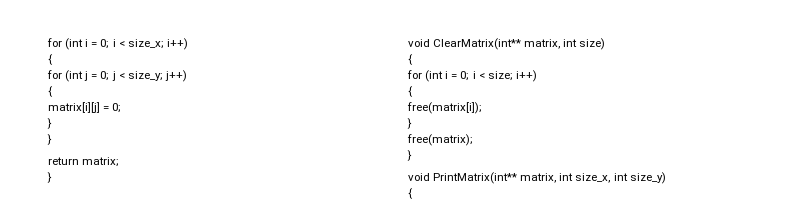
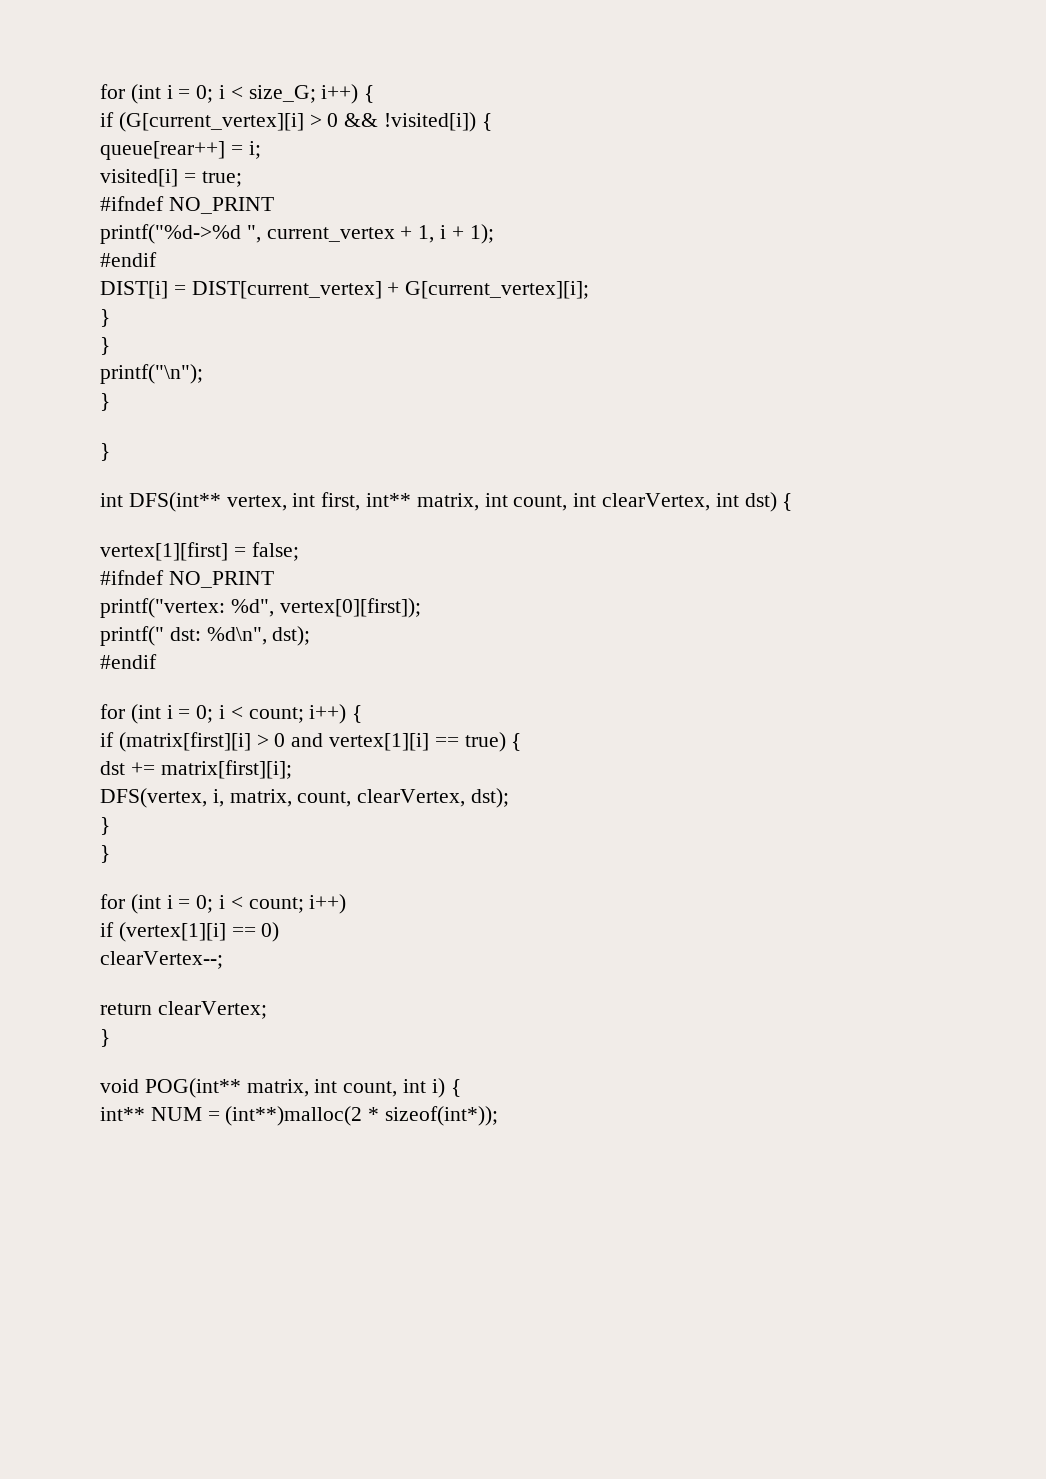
- for (int i = 0; i < size_x; i++)
- {
- for (int j = 0; j < size_y; j++)
- {
- matrix[i][j] = 0;
+ for (int i = 0; i < size_G; i++) {
+ if (G[current_vertex][i] > 0 && !visited[i]) {
+ queue[rear++] = i;
+ visited[i] = true;
+ #ifndef NO_PRINT
+ printf("%d->%d ", current_vertex + 1, i + 1);
+ #endif
+ DIST[i] = DIST[current_vertex] + G[current_vertex][i];
  }
  }
- return matrix;
+ printf("\n");
  }
- void ClearMatrix(int** matrix, int size)
- {
- for (int i = 0; i < size; i++)
- {
- free(matrix[i]);
  }
- free(matrix);
+ int DFS(int** vertex, int first, int** matrix, int count, int clearVertex, int dst) {
+ vertex[1][first] = false;
+ #ifndef NO_PRINT
+ printf("vertex: %d", vertex[0][first]);
+ printf(" dst: %d\n", dst);
+ #endif
+ for (int i = 0; i < count; i++) {
+ if (matrix[first][i] > 0 and vertex[1][i] == true) {
+ dst += matrix[first][i];
+ DFS(vertex, i, matrix, count, clearVertex, dst);
  }
- void PrintMatrix(int** matrix, int size_x, int size_y)
- {
+ }
+ for (int i = 0; i < count; i++)
+ if (vertex[1][i] == 0)
+ clearVertex--;
+ return clearVertex;
+ }
+ void POG(int** matrix, int count, int i) {
+ int** NUM = (int**)malloc(2 * sizeof(int*));

